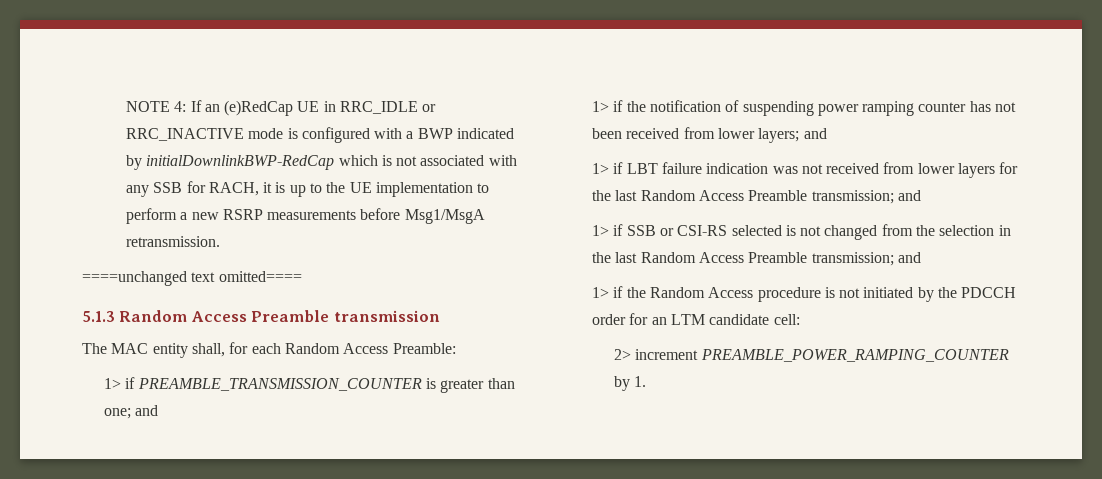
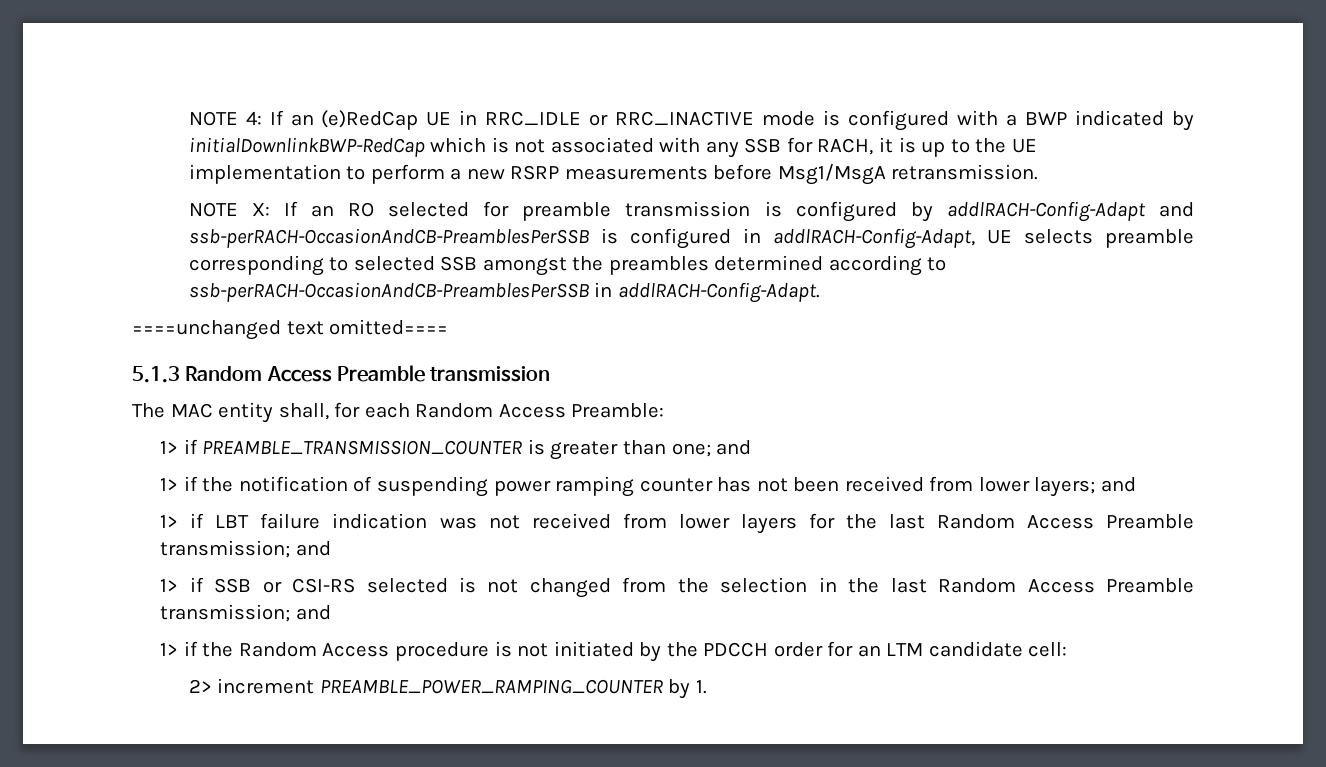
+ NOTE X: If an RO selected for preamble transmission is configured by addlRACH-Config-Adapt and ssb-perRACH-OccasionAndCB-PreamblesPerSSB is configured in addlRACH-Config-Adapt, UE selects preamble corresponding to selected SSB amongst the preambles determined according to ssb-perRACH-OccasionAndCB-PreamblesPerSSB in addlRACH-Config-Adapt.

